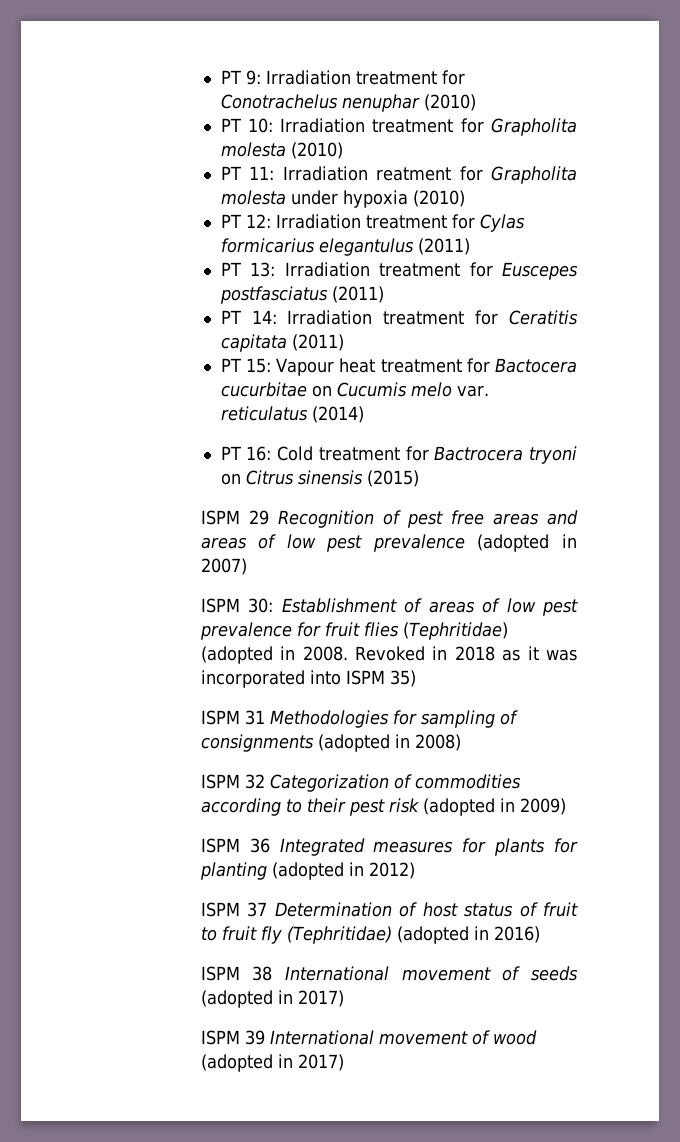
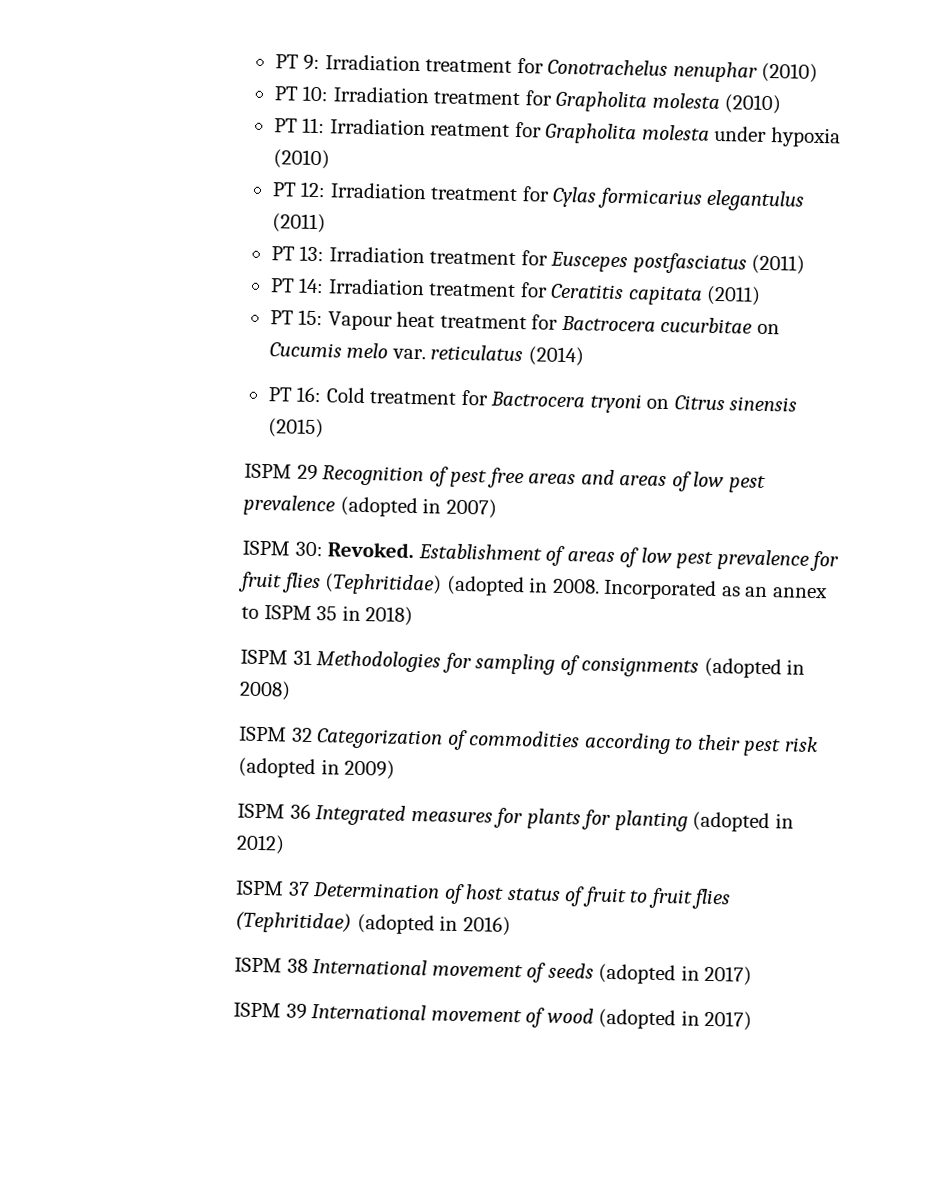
- PT 15: Vapour heat treatment for Bactocera cucurbitae on Cucumis melo var. reticulatus (2014)
+ PT 15: Vapour heat treatment for Bactrocera cucurbitae on Cucumis melo var. reticulatus (2014)
- ISPM 30: Establishment of areas of low pest prevalence for fruit flies (Tephritidae) (adopted in 2008.
+ ISPM 30: Revoked. Establishment of areas of low pest prevalence for fruit flies (Tephritidae) (adopted in 2008.
- Revoked in 2018 as it was incorporated into ISPM 35)
+ Incorporated as an annex to ISPM 35 in 2018)
- ISPM 37 Determination of host status of fruit to fruit fly (Tephritidae) (adopted in 2016)
+ ISPM 37 Determination of host status of fruit to fruit flies (Tephritidae) (adopted in 2016)

